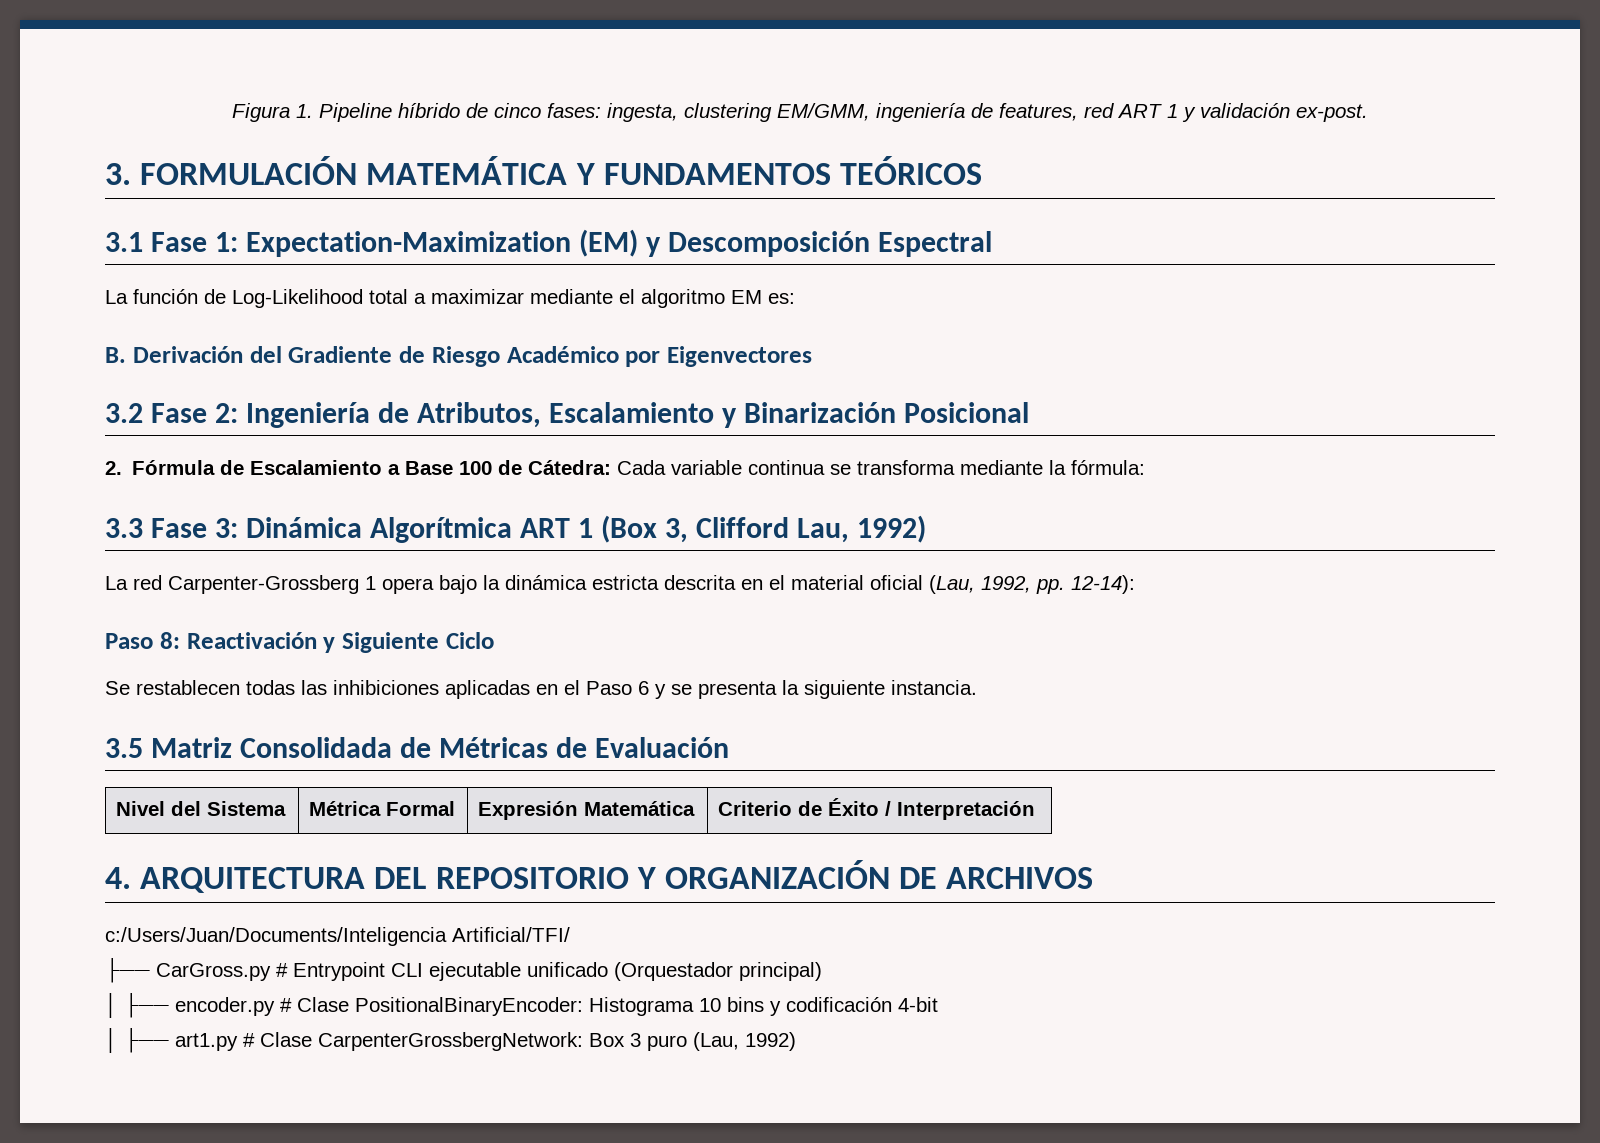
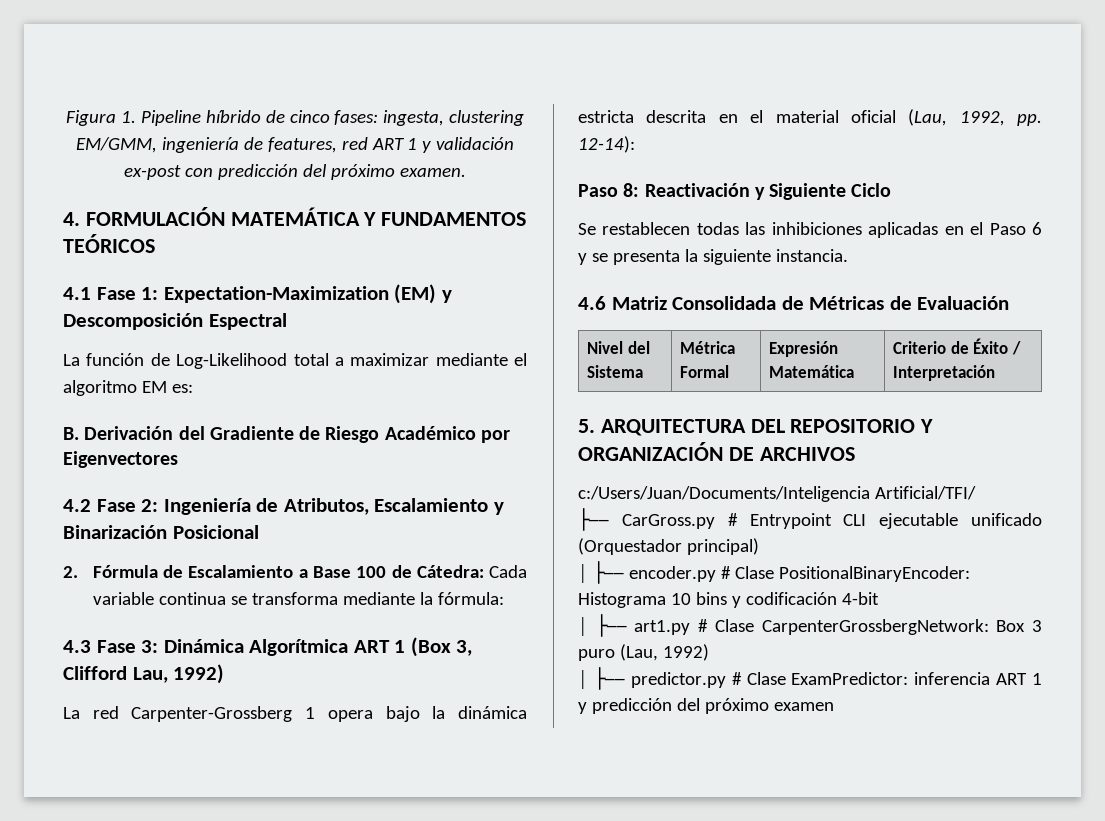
- Figura 1. Pipeline híbrido de cinco fases: ingesta, clustering EM/GMM, ingeniería de features, red ART 1 y validación ex-post.
- 3. FORMULACIÓN MATEMÁTICA Y FUNDAMENTOS TEÓRICOS
+ Figura 1. Pipeline híbrido de cinco fases: ingesta, clustering EM/GMM, ingeniería de features, red ART 1 y validación ex-post con predicción del próximo examen.
+ 4. FORMULACIÓN MATEMÁTICA Y FUNDAMENTOS TEÓRICOS
- 3.1 Fase 1: Expectation-Maximization (EM) y Descomposición Espectral
+ 4.1 Fase 1: Expectation-Maximization (EM) y Descomposición Espectral
- 3.2 Fase 2: Ingeniería de Atributos, Escalamiento y Binarización Posicional
+ 4.2 Fase 2: Ingeniería de Atributos, Escalamiento y Binarización Posicional
- 3.3 Fase 3: Dinámica Algorítmica ART 1 (Box 3, Clifford Lau, 1992)
+ 4.3 Fase 3: Dinámica Algorítmica ART 1 (Box 3, Clifford Lau, 1992)
- 3.5 Matriz Consolidada de Métricas de Evaluación
+ 4.6 Matriz Consolidada de Métricas de Evaluación
- 4. ARQUITECTURA DEL REPOSITORIO Y ORGANIZACIÓN DE ARCHIVOS
+ 5. ARQUITECTURA DEL REPOSITORIO Y ORGANIZACIÓN DE ARCHIVOS
+ │ ├── predictor.py # Clase ExamPredictor: inferencia ART 1 y predicción del próximo examen

